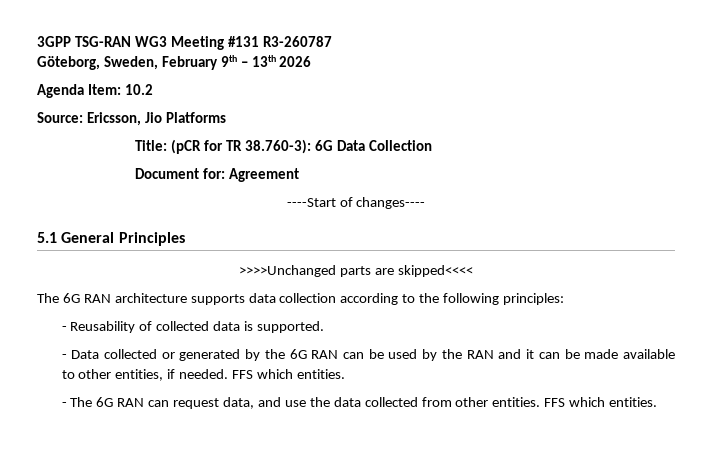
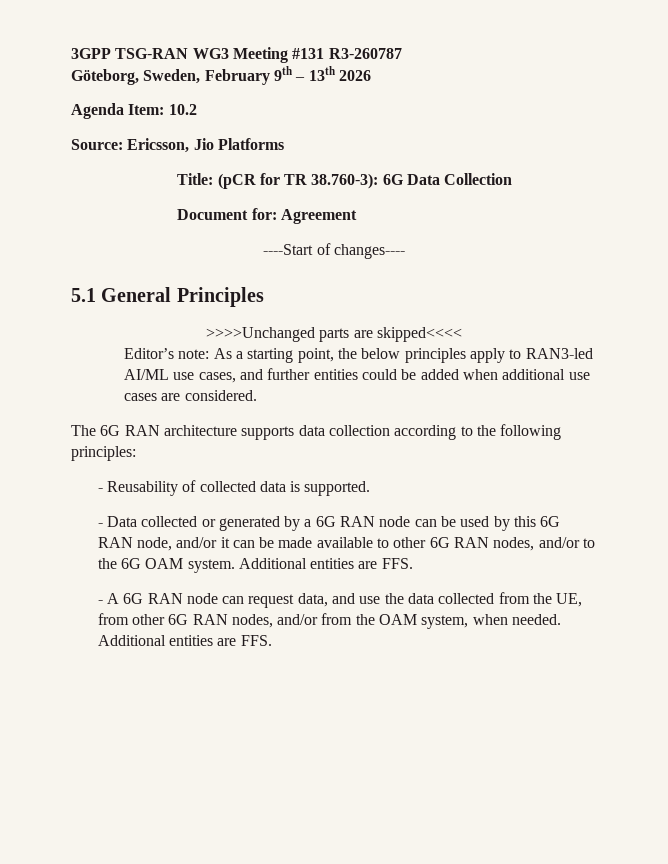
+ Editor’s note: As a starting point, the below principles apply to RAN3-led AI/ML use cases, and further entities could be added when additional use cases are considered.
- - Data collected or generated by the 6G RAN can be used by the RAN and it can be made available to other entities, if needed. FFS which entities.
- - The 6G RAN can request data, and use the data collected from other entities. FFS which entities.
+ - Data collected or generated by a 6G RAN node can be used by this 6G RAN node, and/or it can be made available to other 6G RAN nodes, and/or to the 6G OAM system. Additional entities are FFS.
+ - A 6G RAN node can request data, and use the data collected from the UE, from other 6G RAN nodes, and/or from the OAM system, when needed. Additional entities are FFS.

